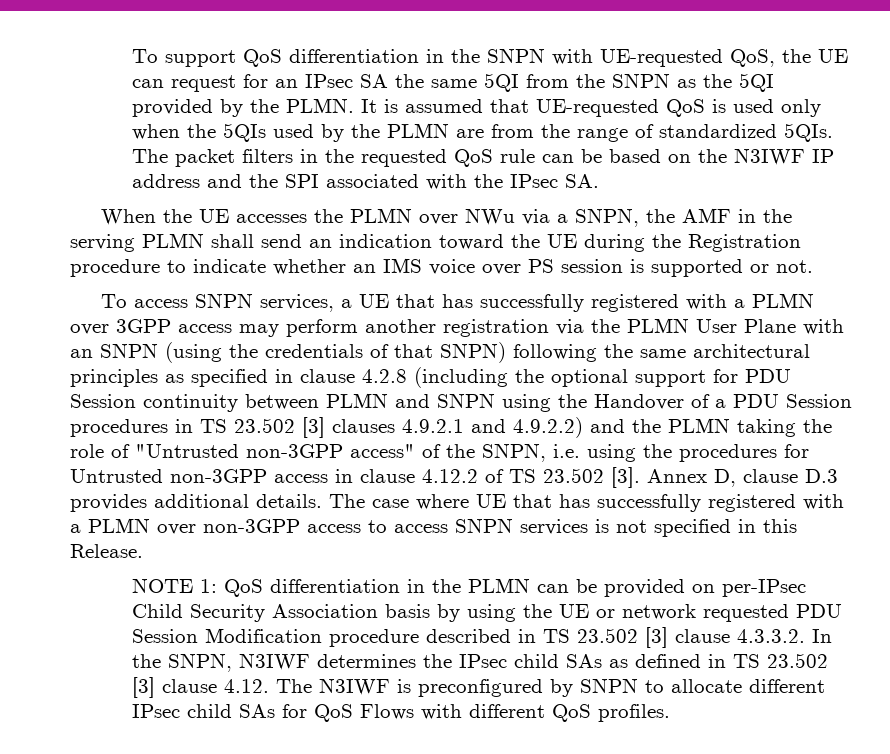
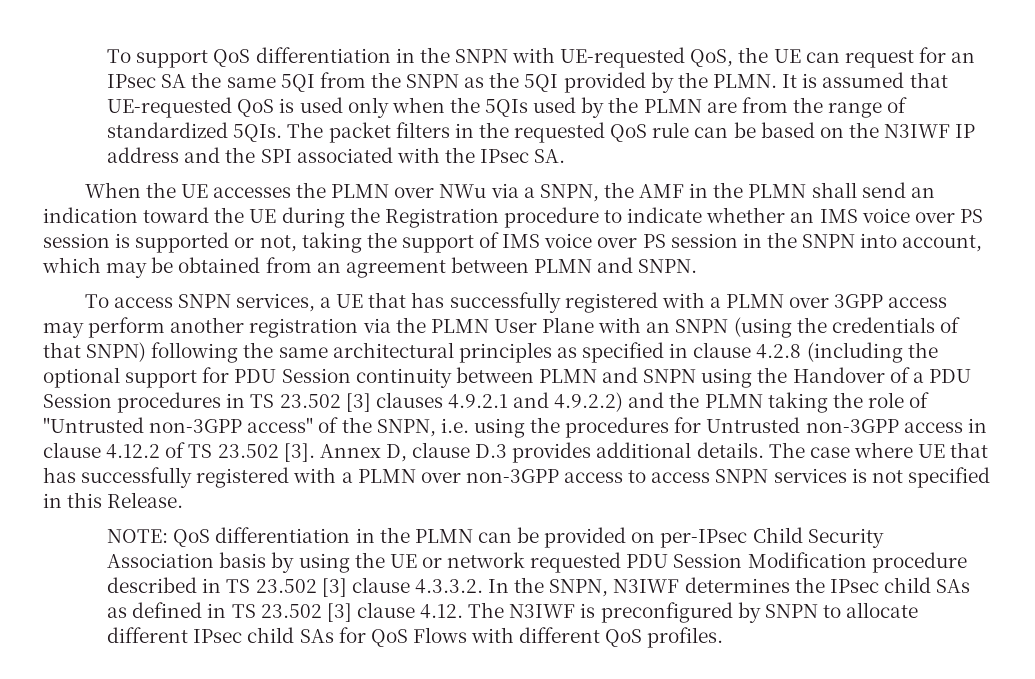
- When the UE accesses the PLMN over NWu via a SNPN, the AMF in the serving PLMN shall send an indication toward the UE during the Registration procedure to indicate whether an IMS voice over PS session is supported or not.
+ When the UE accesses the PLMN over NWu via a SNPN, the AMF in the PLMN shall send an indication toward the UE during the Registration procedure to indicate whether an IMS voice over PS session is supported or not, taking the support of IMS voice over PS session in the SNPN into account, which may be obtained from an agreement between PLMN and SNPN.
- NOTE 1:
+ NOTE:

